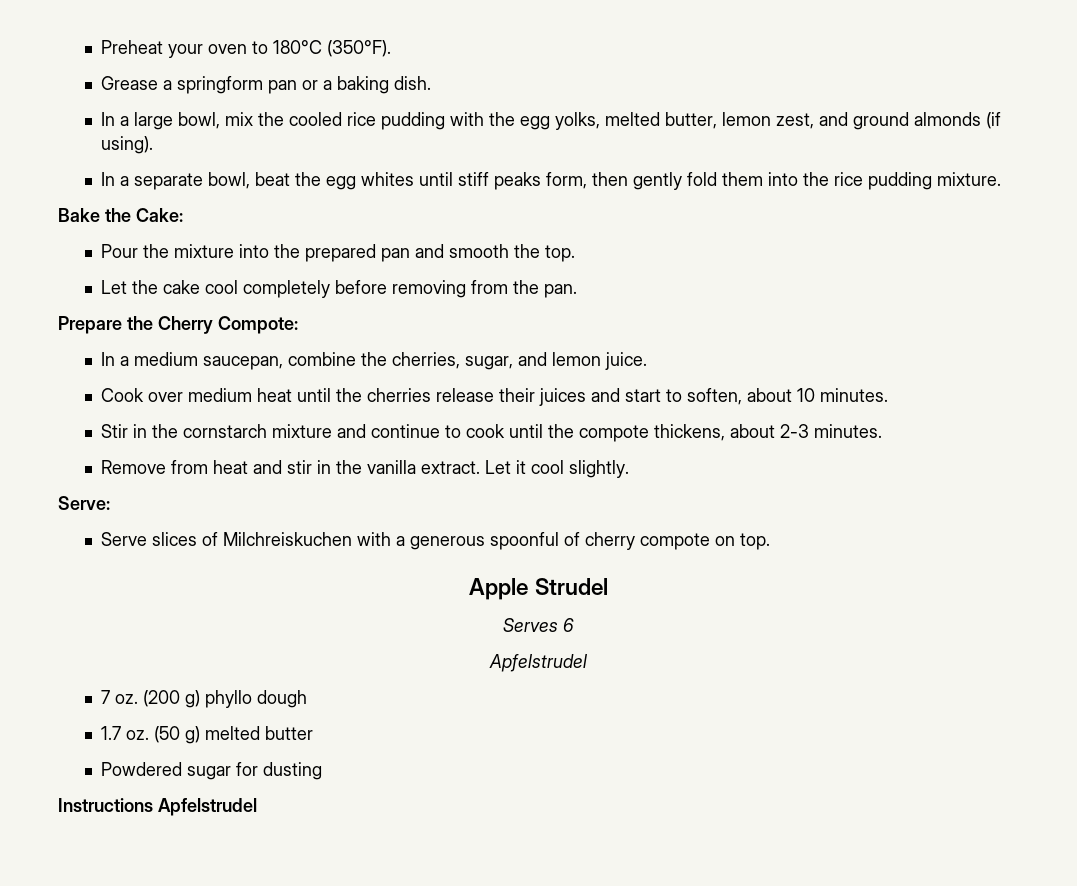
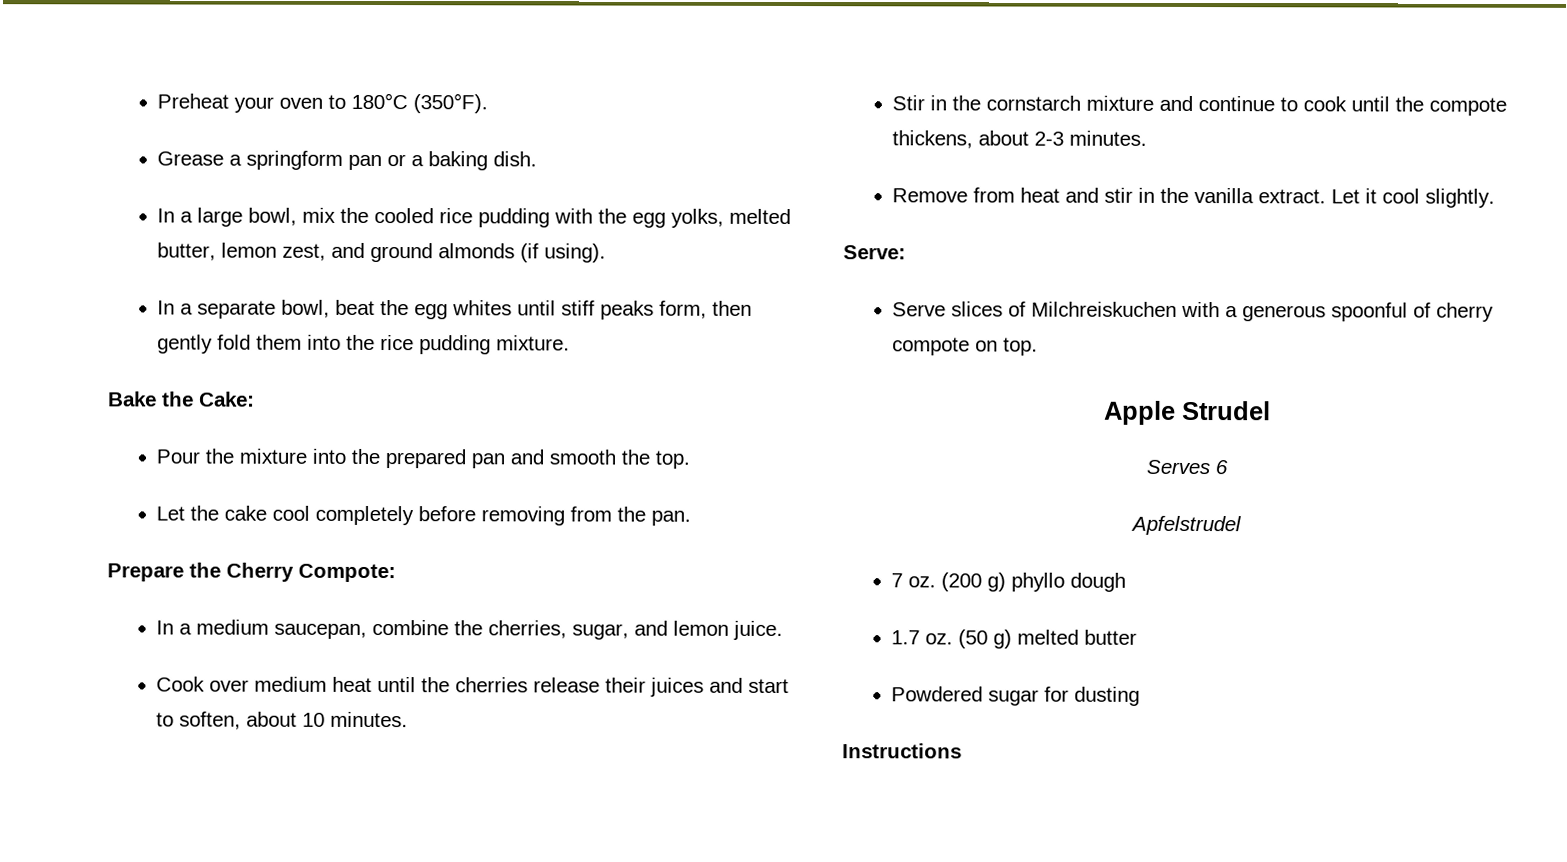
- Instructions Apfelstrudel
+ Instructions

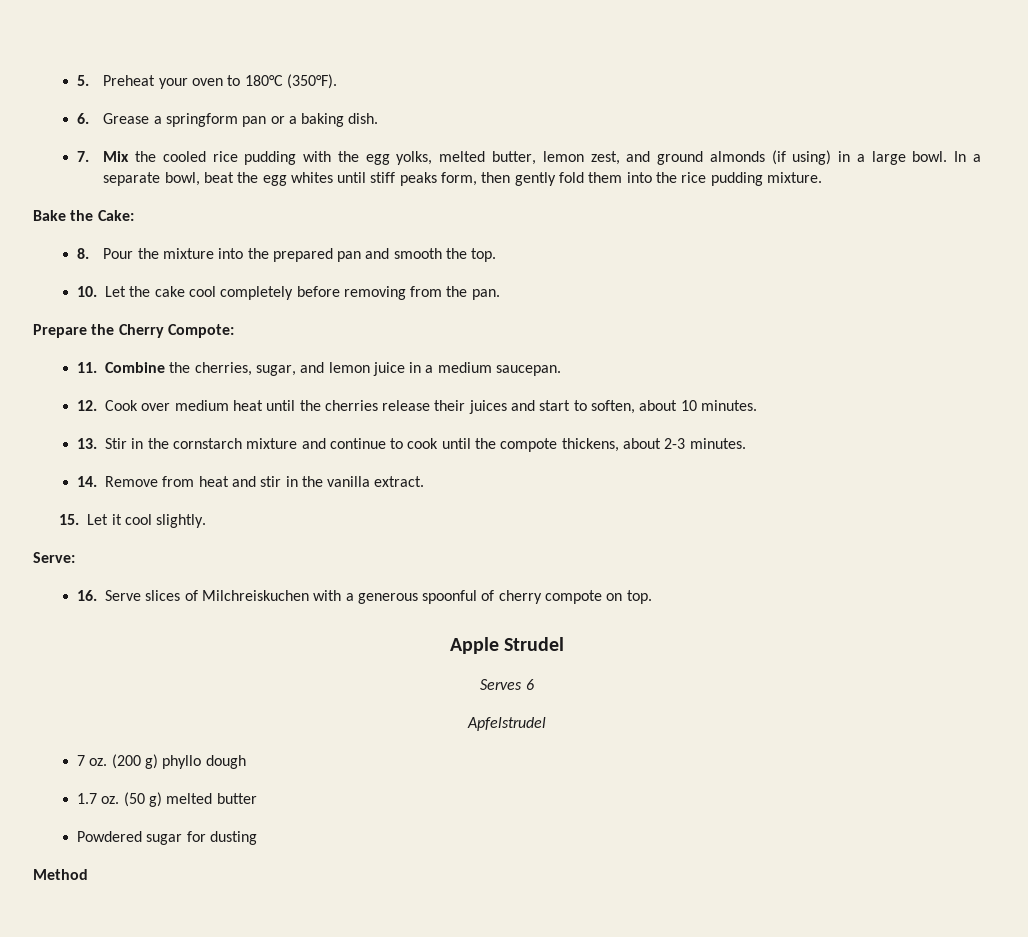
- Preheat your oven to 180°C (350°F).
+ 5. Preheat your oven to 180°C (350°F).
- Grease a springform pan or a baking dish.
+ 6. Grease a springform pan or a baking dish.
- In a large bowl, mix the cooled rice pudding with the egg yolks, melted butter, lemon zest, and ground almonds (if using).
- In a separate bowl, beat the egg whites until stiff peaks form, then gently fold them into the rice pudding mixture.
+ 7. Mix the cooled rice pudding with the egg yolks, melted butter, lemon zest, and ground almonds (if using) in a large bowl. In a separate bowl, beat the egg whites until stiff peaks form, then gently fold them into the rice pudding mixture.
- Pour the mixture into the prepared pan and smooth the top.
+ 8. Pour the mixture into the prepared pan and smooth the top.
- Let the cake cool completely before removing from the pan.
+ 10. Let the cake cool completely before removing from the pan.
- In a medium saucepan, combine the cherries, sugar, and lemon juice.
- Cook over medium heat until the cherries release their juices and start to soften, about 10 minutes.
+ 11. Combine the cherries, sugar, and lemon juice in a medium saucepan.
+ 12. Cook over medium heat until the cherries release their juices and start to soften, about 10 minutes.
- Stir in the cornstarch mixture and continue to cook until the compote thickens, about 2-3 minutes.
+ 13. Stir in the cornstarch mixture and continue to cook until the compote thickens, about 2-3 minutes.
- Remove from heat and stir in the vanilla extract. Let it cool slightly.
+ 14. Remove from heat and stir in the vanilla extract.
+ 15. Let it cool slightly.
- Serve slices of Milchreiskuchen with a generous spoonful of cherry compote on top.
+ 16. Serve slices of Milchreiskuchen with a generous spoonful of cherry compote on top.
- Instructions
+ Method

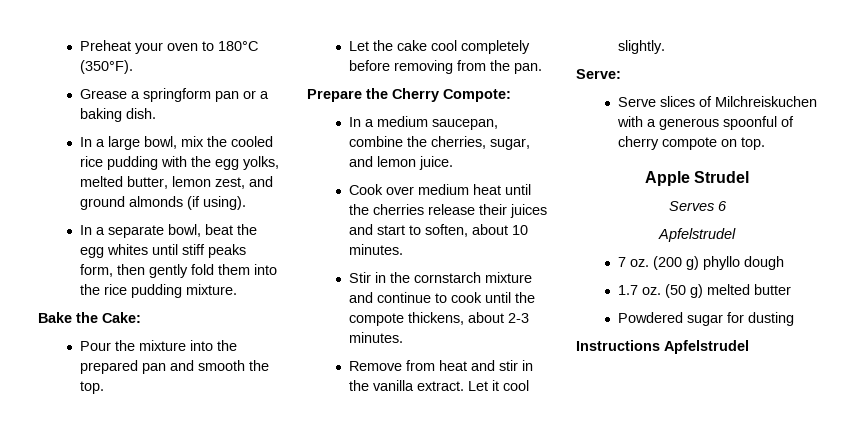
- 5. Preheat your oven to 180°C (350°F).
+ Preheat your oven to 180°C (350°F).
- 6. Grease a springform pan or a baking dish.
+ Grease a springform pan or a baking dish.
- 7. Mix the cooled rice pudding with the egg yolks, melted butter, lemon zest, and ground almonds (if using) in a large bowl. In a separate bowl, beat the egg whites until stiff peaks form, then gently fold them into the rice pudding mixture.
+ In a large bowl, mix the cooled rice pudding with the egg yolks, melted butter, lemon zest, and ground almonds (if using).
+ In a separate bowl, beat the egg whites until stiff peaks form, then gently fold them into the rice pudding mixture.
- 8. Pour the mixture into the prepared pan and smooth the top.
+ Pour the mixture into the prepared pan and smooth the top.
- 10. Let the cake cool completely before removing from the pan.
+ Let the cake cool completely before removing from the pan.
- 11. Combine the cherries, sugar, and lemon juice in a medium saucepan.
- 12. Cook over medium heat until the cherries release their juices and start to soften, about 10 minutes.
+ In a medium saucepan, combine the cherries, sugar, and lemon juice.
+ Cook over medium heat until the cherries release their juices and start to soften, about 10 minutes.
- 13. Stir in the cornstarch mixture and continue to cook until the compote thickens, about 2-3 minutes.
+ Stir in the cornstarch mixture and continue to cook until the compote thickens, about 2-3 minutes.
- 14. Remove from heat and stir in the vanilla extract.
- 15. Let it cool slightly.
+ Remove from heat and stir in the vanilla extract. Let it cool slightly.
- 16. Serve slices of Milchreiskuchen with a generous spoonful of cherry compote on top.
+ Serve slices of Milchreiskuchen with a generous spoonful of cherry compote on top.
- Method
+ Instructions Apfelstrudel

